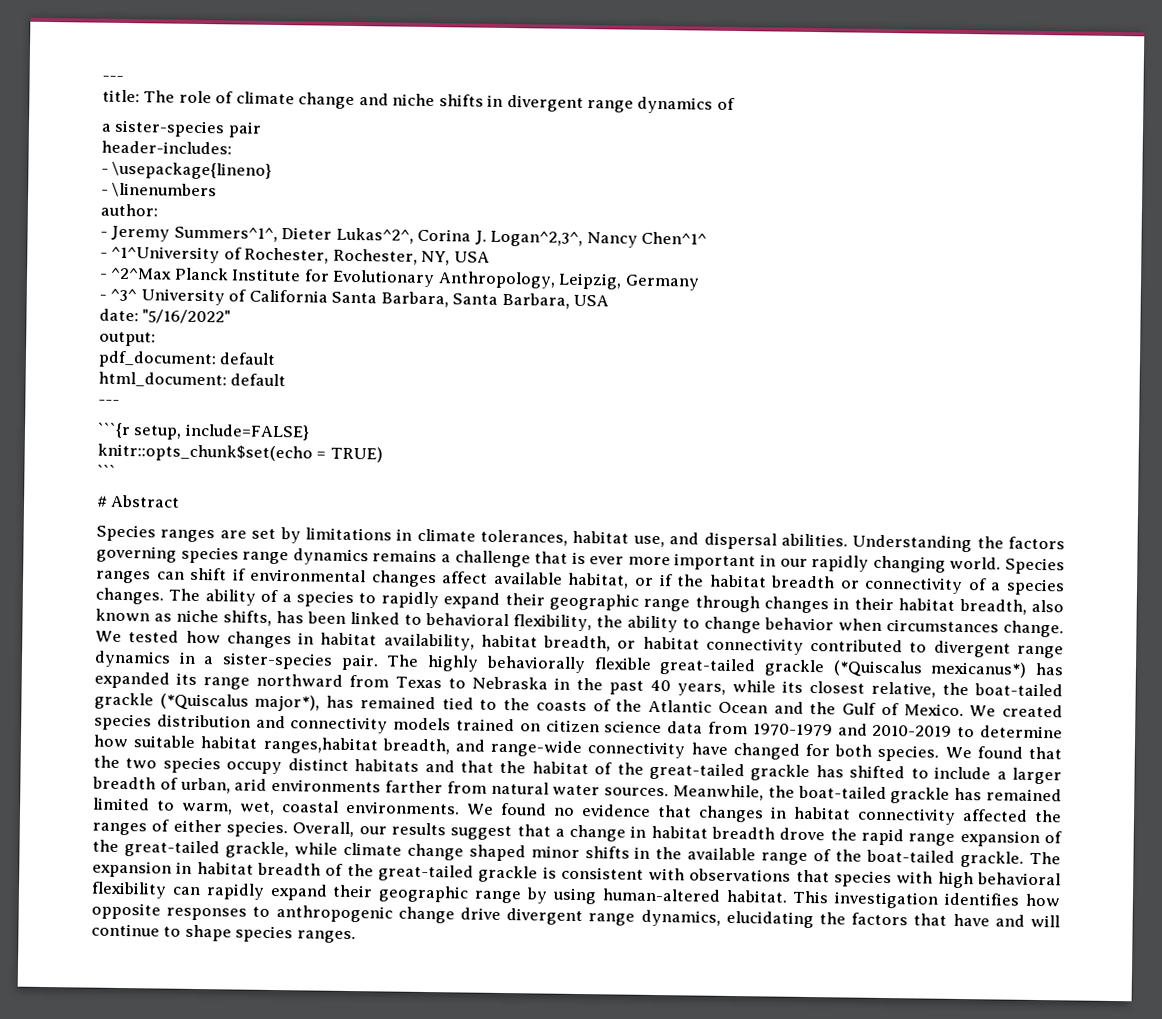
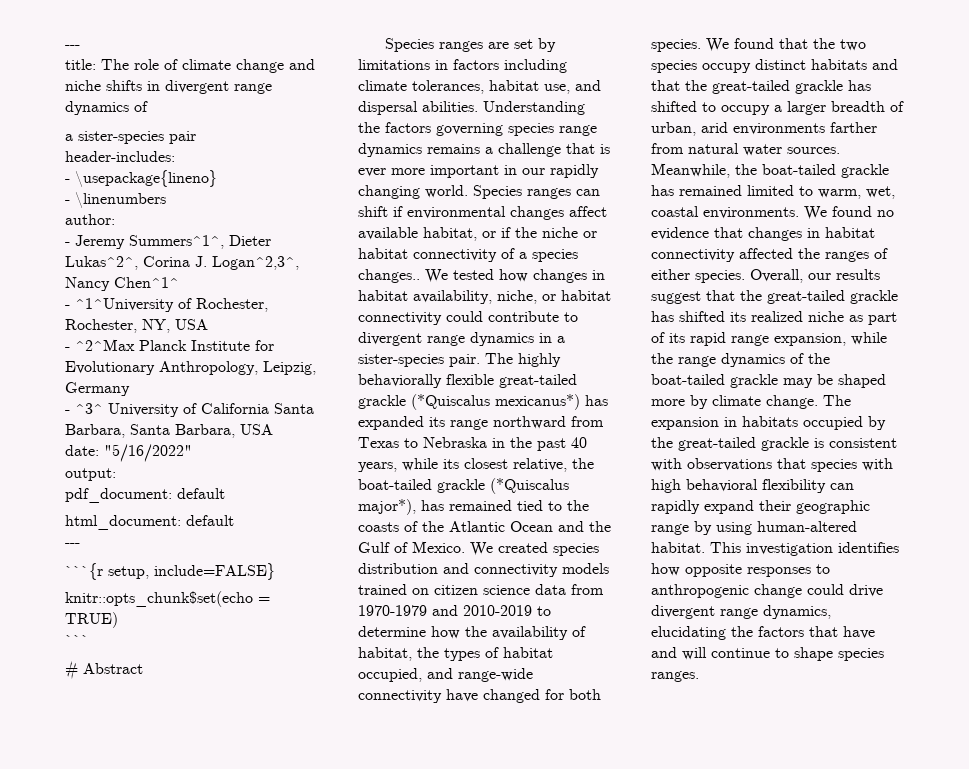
- Species ranges are set by limitations in climate tolerances, habitat use, and dispersal abilities.
+ Species ranges are set by limitations in factors including climate tolerances, habitat use, and dispersal abilities.
- Species ranges can shift if environmental changes affect available habitat, or if the habitat breadth or connectivity of a species changes. The ability of a species to rapidly expand their geographic range through changes in their habitat breadth, also known as niche shifts, has been linked to behavioral flexibility, the ability to change behavior when circumstances change.
+ Species ranges can shift if environmental changes affect available habitat, or if the niche or habitat connectivity of a species changes..
- We tested how changes in habitat availability, habitat breadth, or habitat connectivity contributed to divergent range dynamics in a sister-species pair.
+ We tested how changes in habitat availability, niche, or habitat connectivity could contribute to divergent range dynamics in a sister-species pair.
- We created species distribution and connectivity models trained on citizen science data from 1970-1979 and 2010-2019 to determine how suitable habitat ranges,habitat breadth, and range-wide connectivity have changed for both species.
+ We created species distribution and connectivity models trained on citizen science data from 1970-1979 and 2010-2019 to determine how the availability of habitat, the types of habitat occupied, and range-wide connectivity have changed for both species.
- We found that the two species occupy distinct habitats and that the habitat of the great-tailed grackle has shifted to include a larger breadth of urban, arid environments farther from natural water sources.
+ We found that the two species occupy distinct habitats and that the great-tailed grackle has shifted to occupy a larger breadth of urban, arid environments farther from natural water sources.
- Overall, our results suggest that a change in habitat breadth drove the rapid range expansion of the great-tailed grackle, while climate change shaped minor shifts in the available range of the boat-tailed grackle. The expansion in habitat breadth of the great-tailed grackle is consistent with observations that species with high behavioral flexibility can rapidly expand their geographic range by using human-altered habitat.
+ Overall, our results suggest that the great-tailed grackle has shifted its realized niche as part of its rapid range expansion, while the range dynamics of the boat-tailed grackle may be shaped more by climate change. The expansion in habitats occupied by the great-tailed grackle is consistent with observations that species with high behavioral flexibility can rapidly expand their geographic range by using human-altered habitat.
- This investigation identifies how opposite responses to anthropogenic change drive divergent range dynamics, elucidating the factors that have and will continue to shape species ranges.
+ This investigation identifies how opposite responses to anthropogenic change could drive divergent range dynamics, elucidating the factors that have and will continue to shape species ranges.

